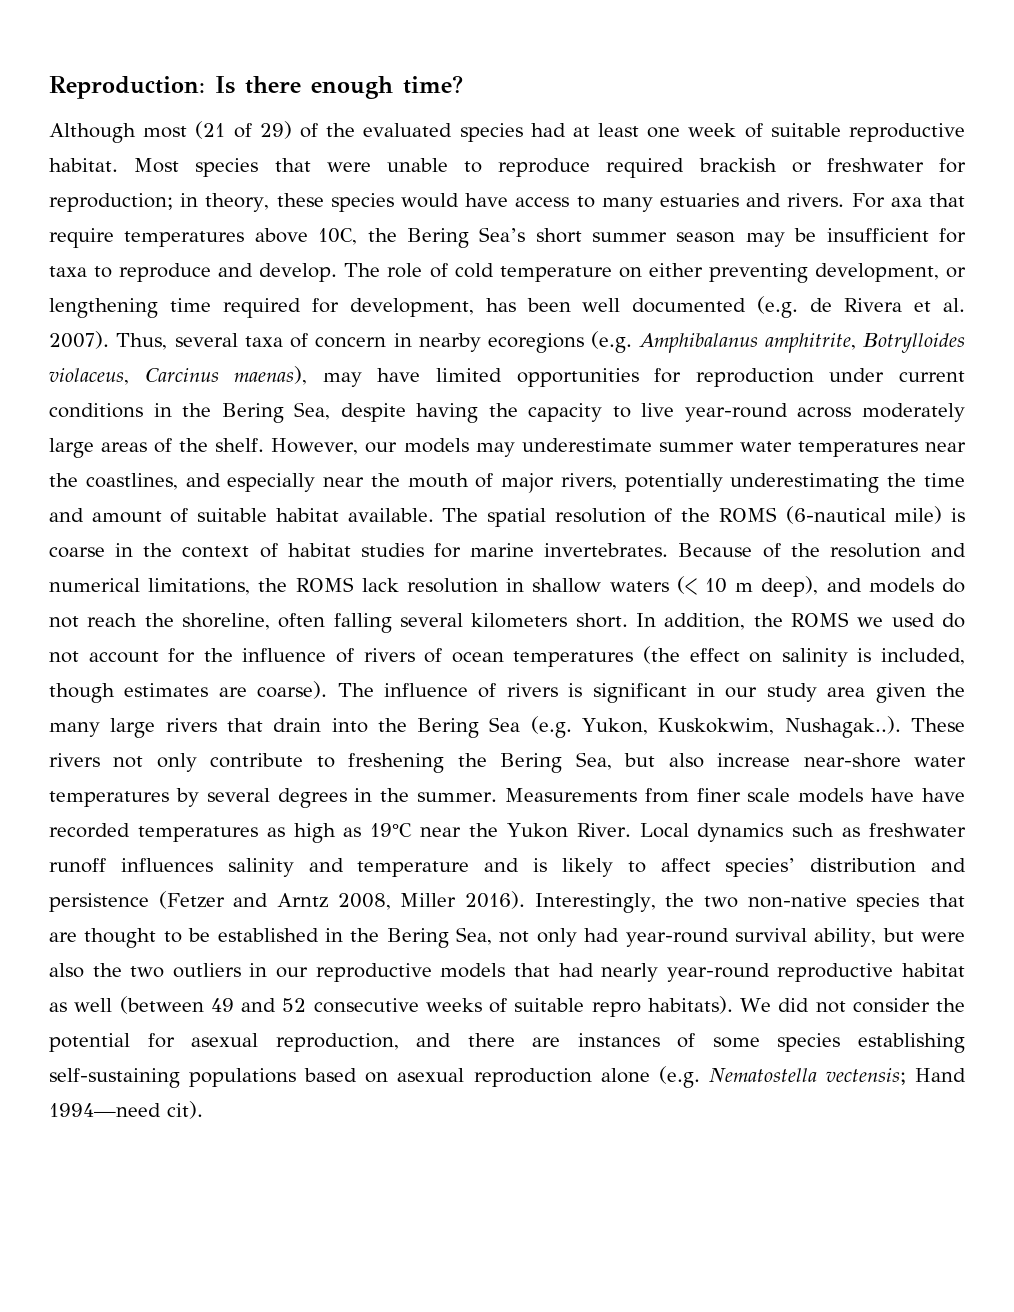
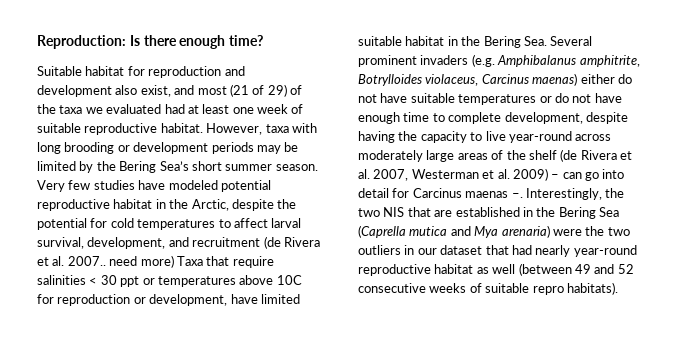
- Although most (21 of 29) of the evaluated species had at least one week of suitable reproductive habitat.
+ Suitable habitat for reproduction and development also exist, and most (21 of 29) of the taxa we evaluated had at least one week of suitable reproductive habitat.
- Most species that were unable to reproduce required brackish or freshwater for reproduction; in theory, these species would have access to many estuaries and rivers. For axa that require temperatures above 10C, the Bering Sea’s short summer season may be insufficient for taxa to reproduce and develop. The role of cold temperature on either preventing development, or lengthening time required for development, has been well documented (e.g. de Rivera et al. 2007). Thus, several taxa of concern in nearby ecoregions (e.g. Amphibalanus amphitrite, Botrylloides violaceus, Carcinus maenas), may have limited opportunities for reproduction under current conditions in the Bering Sea, despite having the capacity to live year-round across moderately large areas of the shelf. However, our models may underestimate summer water temperatures near the coastlines, and especially near the mouth of major rivers, potentially underestimating the time and amount of suitable habitat available. The spatial resolution of the ROMS (6-nautical mile) is coarse in the context of habitat studies for marine invertebrates. Because of the resolution and numerical limitations, the ROMS lack resolution in shallow waters (< 10 m deep), and models do not reach the shoreline, often falling several kilometers short. In addition, the ROMS we used do not account for the influence of rivers of ocean temperatures (the effect on salinity is included, though estimates are coarse). The influence of rivers is significant in our study area given the many large rivers that drain into the Bering Sea (e.g. Yukon, Kuskokwim, Nushagak..). These rivers not only contribute to freshening the Bering Sea, but also increase near-shore water temperatures by several degrees in the summer. Measurements from finer scale models have have recorded temperatures as high as 19°C near the Yukon River. Local dynamics such as freshwater runoff influences salinity and temperature and is likely to affect species’ distribution and persistence (Fetzer and Arntz 2008, Miller 2016). Interestingly, the two non-native species that are thought to be established in the Bering Sea, not only had year-round survival ability, but were also the two outliers in our reproductive models that had nearly year-round reproductive habitat as well (between 49 and 52 consecutive weeks of suitable repro habitats). We did not consider the potential for asexual reproduction, and there are instances of some species establishing self-sustaining populations based on asexual reproduction alone (e.g. Nematostella vectensis; Hand 1994—need cit).
+ However, taxa with long brooding or development periods may be limited by the Bering Sea’s short summer season. Very few studies have modeled potential reproductive habitat in the Arctic, despite the potential for cold temperatures to affect larval survival, development, and recruitment (de Rivera et al. 2007.. need more) Taxa that require salinities < 30 ppt or temperatures above 10C for reproduction or development, have limited suitable habitat in the Bering Sea. Several prominent invaders (e.g. Amphibalanus amphitrite, Botrylloides violaceus, Carcinus maenas) either do not have suitable temperatures or do not have enough time to complete development, despite having the capacity to live year-round across moderately large areas of the shelf (de Rivera et al. 2007, Westerman et al. 2009) – can go into detail for Carcinus maenas –. Interestingly, the two NIS that are established in the Bering Sea (Caprella mutica and Mya arenaria) were the two outliers in our dataset that had nearly year-round reproductive habitat as well (between 49 and 52 consecutive weeks of suitable repro habitats).

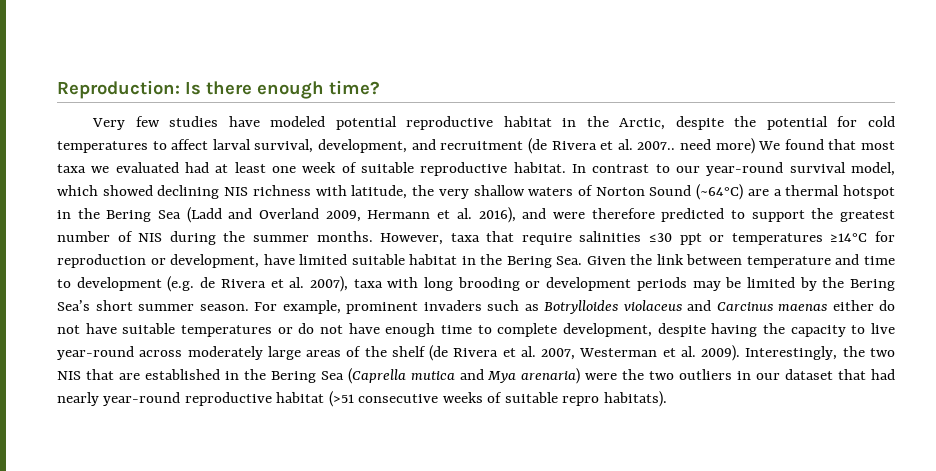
- Suitable habitat for reproduction and development also exist, and most (21 of 29) of the taxa we evaluated had at least one week of suitable reproductive habitat. However, taxa with long brooding or development periods may be limited by the Bering Sea’s short summer season. Very few studies have modeled potential reproductive habitat in the Arctic, despite the potential for cold temperatures to affect larval survival, development, and recruitment (de Rivera et al. 2007.. need more) Taxa that require salinities < 30 ppt or temperatures above 10C for reproduction or development, have limited suitable habitat in the Bering Sea. Several prominent invaders (e.g. Amphibalanus amphitrite, Botrylloides violaceus, Carcinus maenas) either do not have suitable temperatures or do not have enough time to complete development, despite having the capacity to live year-round across moderately large areas of the shelf (de Rivera et al. 2007, Westerman et al. 2009) – can go into detail for Carcinus maenas –.
+ Very few studies have modeled potential reproductive habitat in the Arctic, despite the potential for cold temperatures to affect larval survival, development, and recruitment (de Rivera et al. 2007.. need more) We found that most taxa we evaluated had at least one week of suitable reproductive habitat. In contrast to our year-round survival model, which showed declining NIS richness with latitude, the very shallow waters of Norton Sound (~64°C) are a thermal hotspot in the Bering Sea (Ladd and Overland 2009, Hermann et al. 2016), and were therefore predicted to support the greatest number of NIS during the summer months. However, taxa that require salinities ≤30 ppt or temperatures ≥14°C for reproduction or development, have limited suitable habitat in the Bering Sea. Given the link between temperature and time to development (e.g. de Rivera et al. 2007), taxa with long brooding or development periods may be limited by the Bering Sea’s short summer season. For example, prominent invaders such as Botrylloides violaceus and Carcinus maenas either do not have suitable temperatures or do not have enough time to complete development, despite having the capacity to live year-round across moderately large areas of the shelf (de Rivera et al. 2007, Westerman et al. 2009).
- Interestingly, the two NIS that are established in the Bering Sea (Caprella mutica and Mya arenaria) were the two outliers in our dataset that had nearly year-round reproductive habitat as well (between 49 and 52 consecutive weeks of suitable repro habitats).
+ Interestingly, the two NIS that are established in the Bering Sea (Caprella mutica and Mya arenaria) were the two outliers in our dataset that had nearly year-round reproductive habitat (>51 consecutive weeks of suitable repro habitats).

